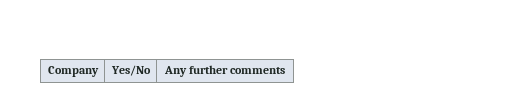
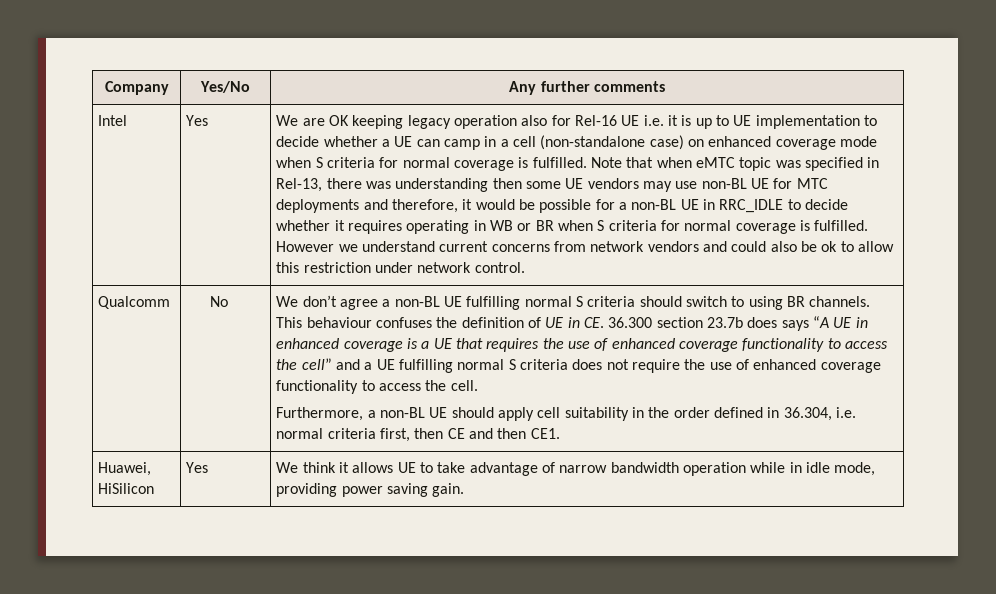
+ Intel | Yes | We are OK keeping legacy operation also for Rel-16 UE i.e. it is up to UE implementation to decide whether a UE can camp in a cell (non-standalone case) on enhanced coverage mode when S criteria for normal coverage is fulfilled. Note that when eMTC topic was specified in Rel-13, there was understanding then some UE vendors may use non-BL UE for MTC deployments and therefore, it would be possible for a non-BL UE in RRC_IDLE to decide whether it requires operating in WB or BR when S criteria for normal coverage is fulfilled. However we understand current concerns from network vendors and could also be ok to allow this restriction under network control.
+ Qualcomm | No | We don’t agree a non-BL UE fulfilling normal S criteria should switch to using BR channels. This behaviour confuses the definition of UE in CE. 36.300 section 23.7b does says “A UE in enhanced coverage is a UE that requires the use of enhanced coverage functionality to access the cell” and a UE fulfilling normal S criteria does not require the use of enhanced coverage functionality to access the cell.
+ Furthermore, a non-BL UE should apply cell suitability in the order defined in 36.304, i.e. normal criteria first, then CE and then CE1.
+ Huawei, HiSilicon | Yes | We think it allows UE to take advantage of narrow bandwidth operation while in idle mode, providing power saving gain.

